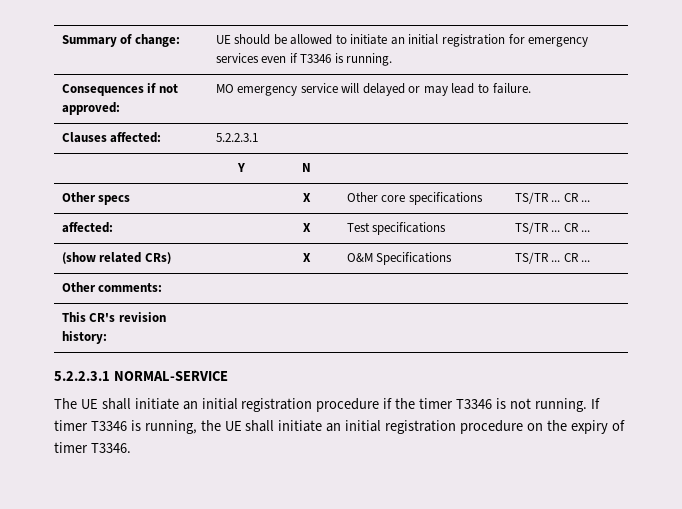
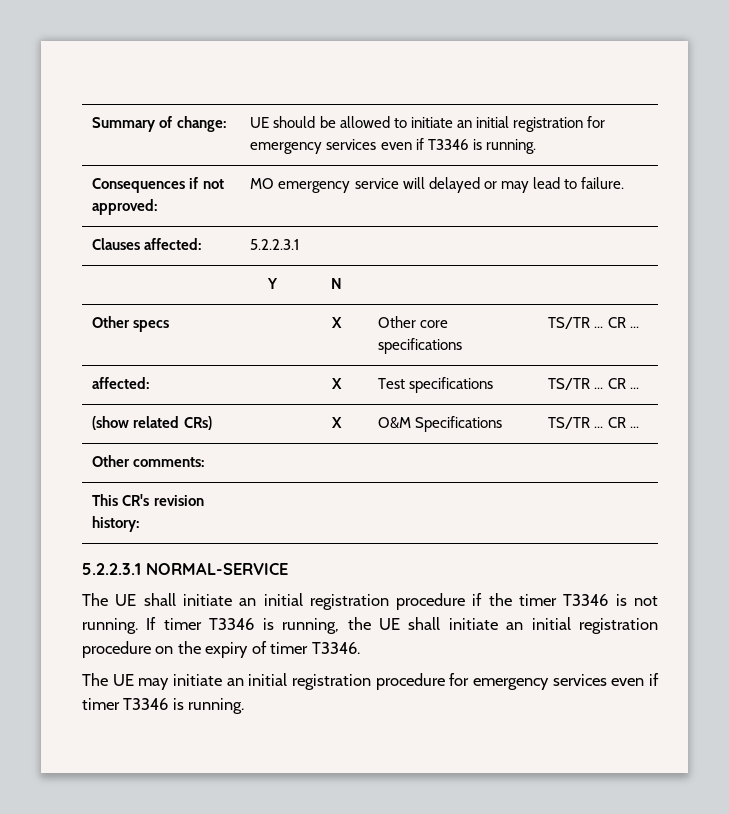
+ The UE may initiate an initial registration procedure for emergency services even if timer T3346 is running.

